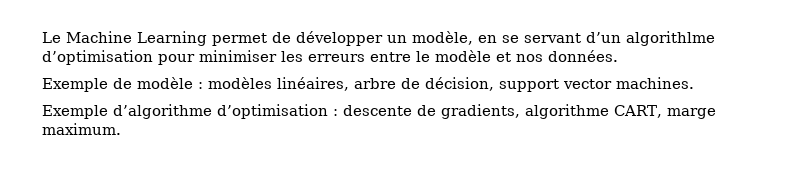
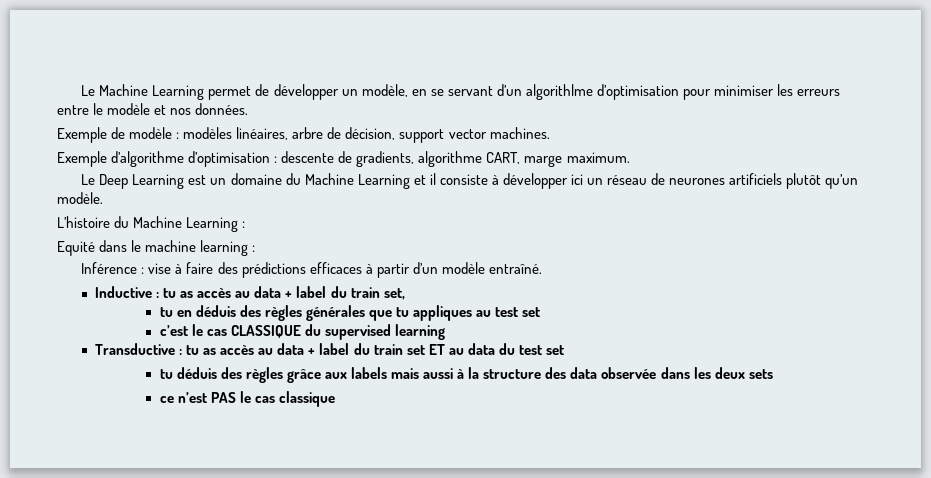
+ Le Deep Learning est un domaine du Machine Learning et il consiste à développer ici un réseau de neurones artificiels plutôt qu’un modèle.
+ L’histoire du Machine Learning :
+ Equité dans le machine learning :
+ Inférence : vise à faire des prédictions efficaces à partir d’un modèle entraîné.
+ Inductive : tu as accès au data + label du train set,
+ tu en déduis des règles générales que tu appliques au test set
+ c’est le cas CLASSIQUE du supervised learning
+ Transductive : tu as accès au data + label du train set ET au data du test set
+ tu déduis des règles grâce aux labels mais aussi à la structure des data observée dans les deux sets
+ ce n’est PAS le cas classique

